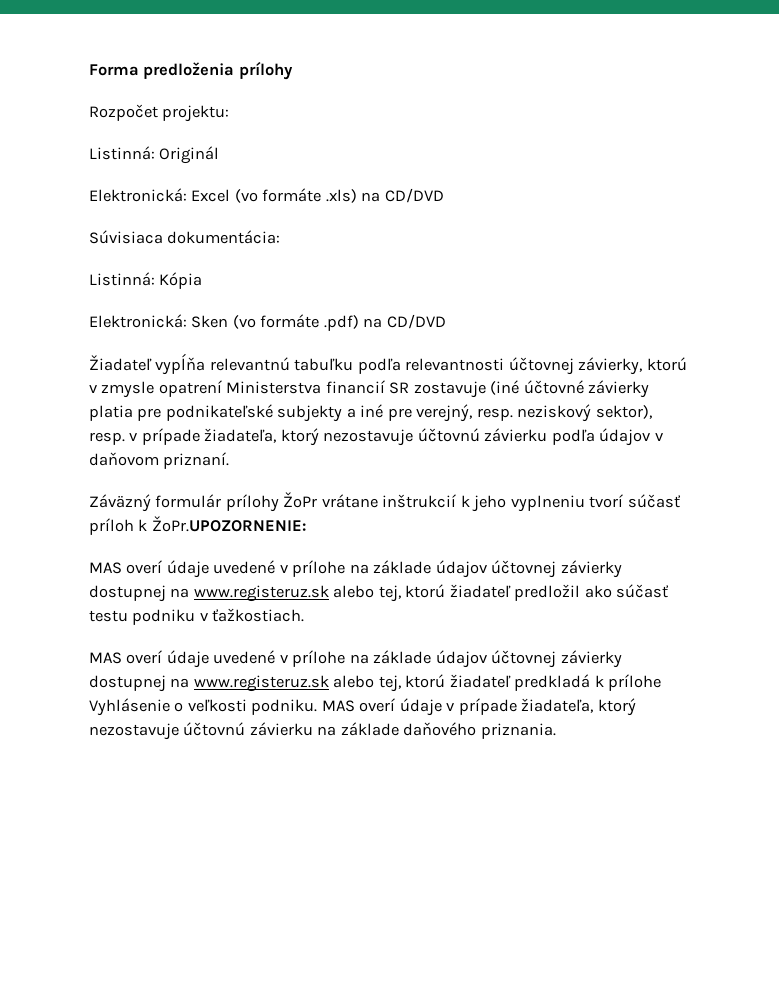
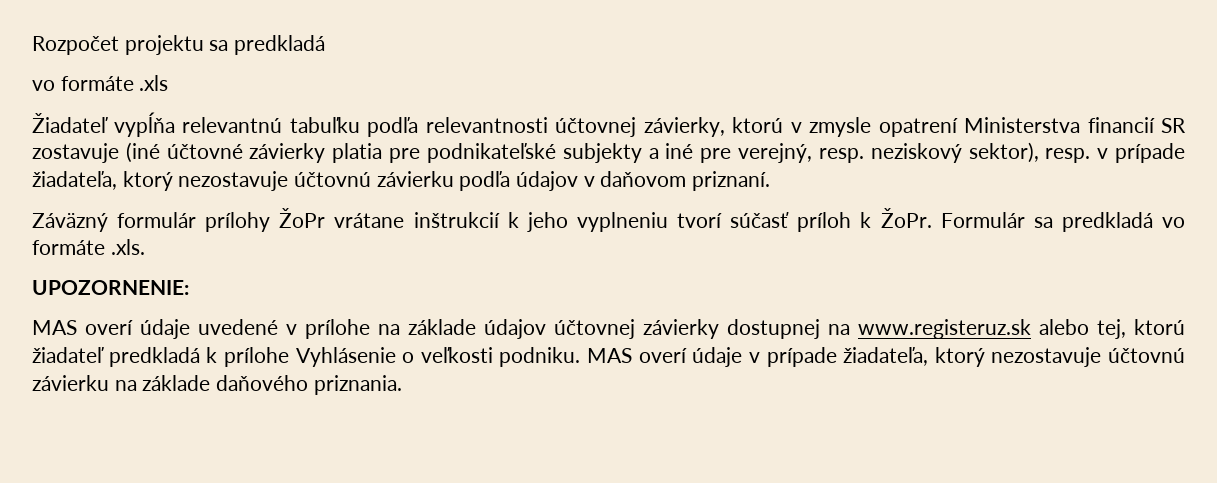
- Forma predloženia prílohy
- Rozpočet projektu:
- Listinná: Originál
- Elektronická: Excel (vo formáte .xls) na CD/DVD
- Súvisiaca dokumentácia:
- Listinná: Kópia
- Elektronická: Sken (vo formáte .pdf) na CD/DVD
+ Rozpočet projektu sa predkladá
+ vo formáte .xls
- Záväzný formulár prílohy ŽoPr vrátane inštrukcií k jeho vyplneniu tvorí súčasť príloh k ŽoPr.UPOZORNENIE:
- MAS overí údaje uvedené v prílohe na základe údajov účtovnej závierky dostupnej na www.registeruz.sk alebo tej, ktorú žiadateľ predložil ako súčasť testu podniku v ťažkostiach.
+ Záväzný formulár prílohy ŽoPr vrátane inštrukcií k jeho vyplneniu tvorí súčasť príloh k ŽoPr. Formulár sa predkladá vo formáte .xls.
+ UPOZORNENIE:

